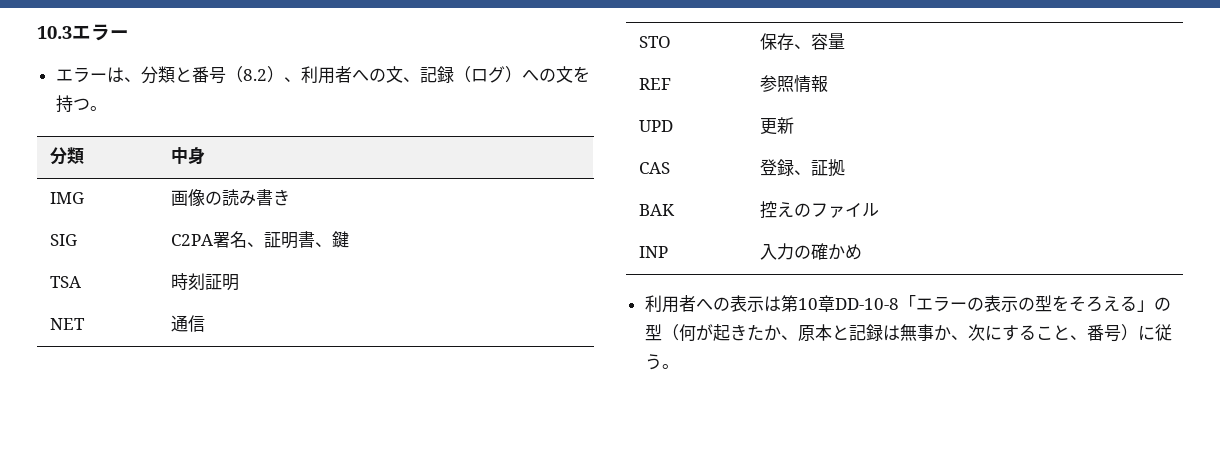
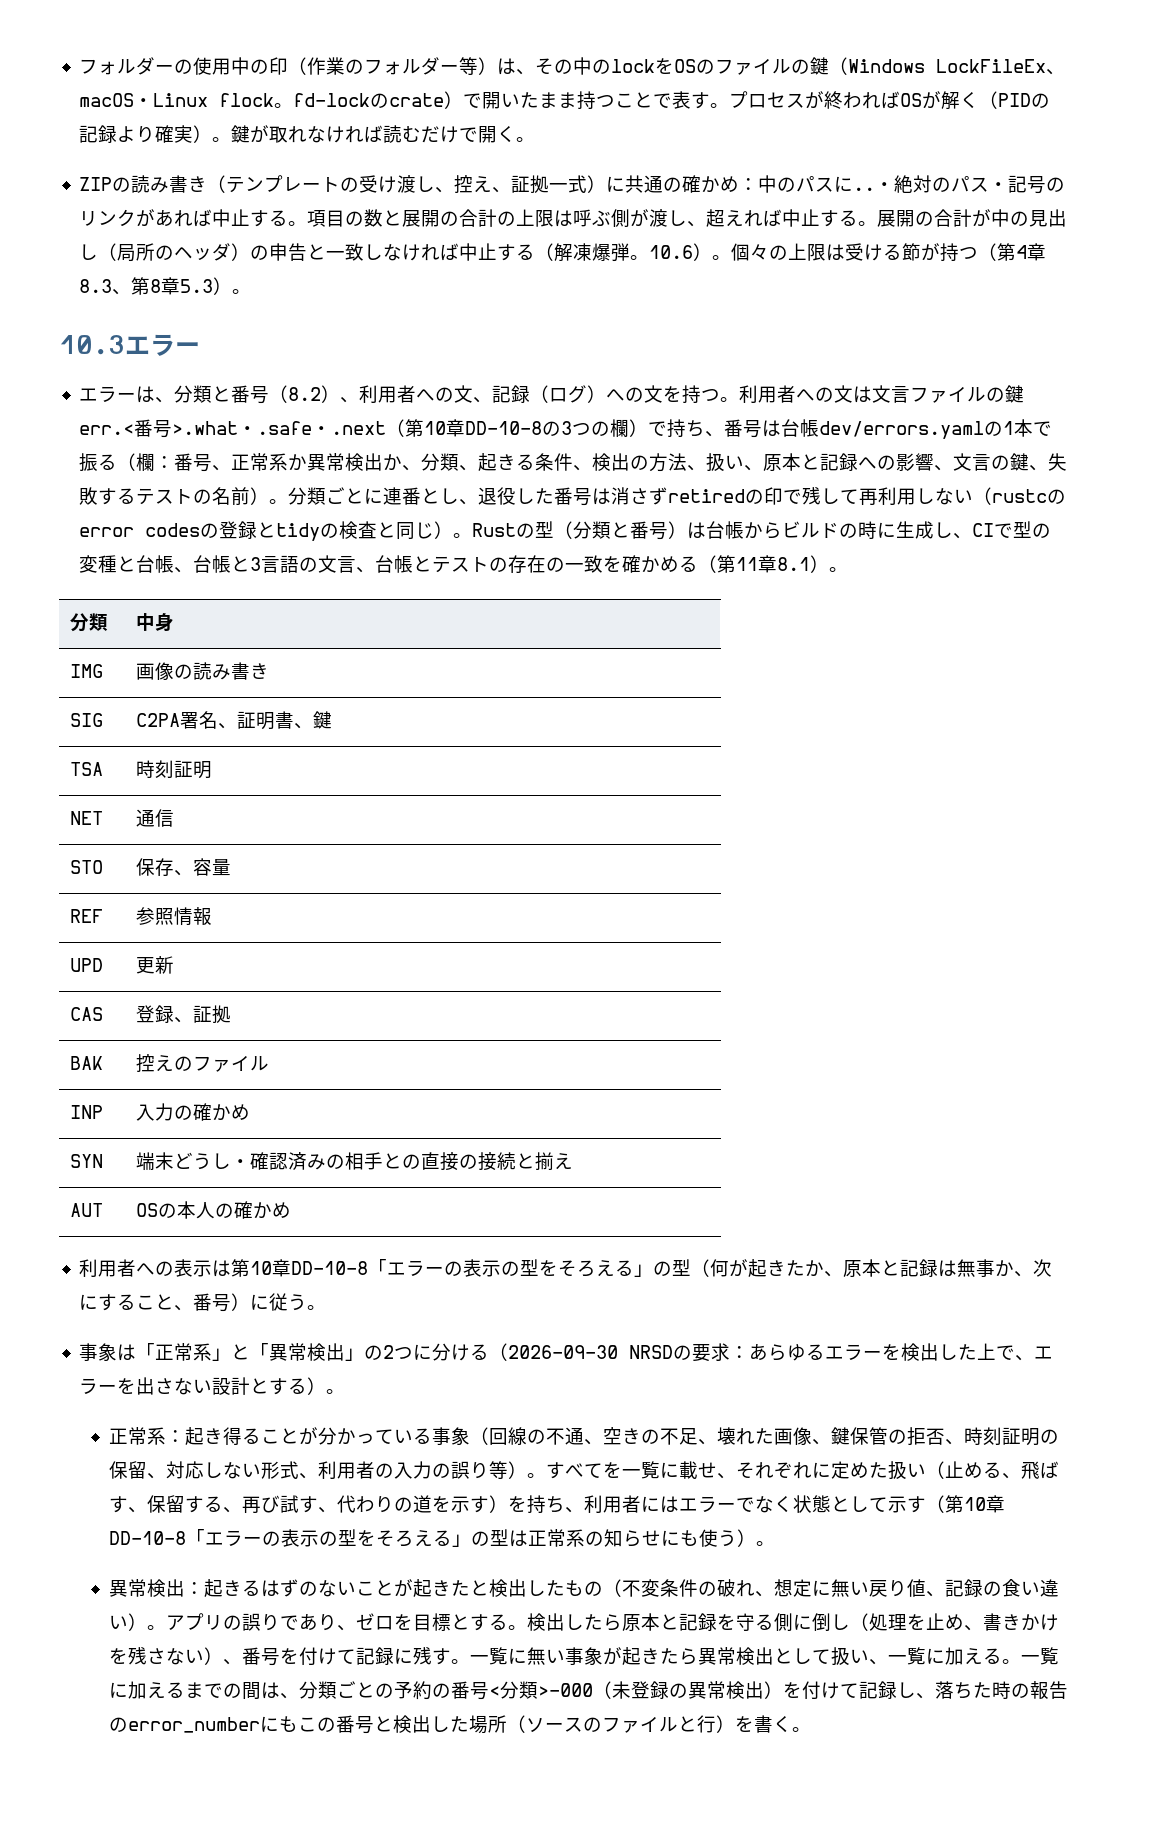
+ フォルダーの使用中の印（作業のフォルダー等）は、その中のlockをOSのファイルの鍵（Windows LockFileEx、macOS・Linux flock。fd-lockのcrate）で開いたまま持つことで表す。プロセスが終わればOSが解く（PIDの記録より確実）。鍵が取れなければ読むだけで開く。
+ ZIPの読み書き（テンプレートの受け渡し、控え、証拠一式）に共通の確かめ：中のパスに..・絶対のパス・記号のリンクがあれば中止する。項目の数と展開の合計の上限は呼ぶ側が渡し、超えれば中止する。展開の合計が中の見出し（局所のヘッダ）の申告と一致しなければ中止する（解凍爆弾。10.6）。個々の上限は受ける節が持つ（第4章8.3、第8章5.3）。
+ 利用者への文は文言ファイルの鍵err.<番号>.what・.safe・.next（第10章DD-10-8の3つの欄）で持ち、番号は台帳dev/errors.yamlの1本で振る（欄：番号、正常系か異常検出か、分類、起きる条件、検出の方法、扱い、原本と記録への影響、文言の鍵、失敗するテストの名前）。分類ごとに連番とし、退役した番号は消さずretiredの印で残して再利用しない（rustcのerror codesの登録とtidyの検査と同じ）。Rustの型（分類と番号）は台帳からビルドの時に生成し、CIで型の変種と台帳、台帳と3言語の文言、台帳とテストの存在の一致を確かめる（第11章8.1）。
+ SYN | 端末どうし・確認済みの相手との直接の接続と揃え
+ AUT | OSの本人の確かめ
+ 事象は「正常系」と「異常検出」の2つに分ける（2026-09-30 NRSDの要求：あらゆるエラーを検出した上で、エラーを出さない設計とする）。
+ 正常系：起き得ることが分かっている事象（回線の不通、空きの不足、壊れた画像、鍵保管の拒否、時刻証明の保留、対応しない形式、利用者の入力の誤り等）。すべてを一覧に載せ、それぞれに定めた扱い（止める、飛ばす、保留する、再び試す、代わりの道を示す）を持ち、利用者にはエラーでなく状態として示す（第10章DD-10-8「エラーの表示の型をそろえる」の型は正常系の知らせにも使う）。
+ 異常検出：起きるはずのないことが起きたと検出したもの（不変条件の破れ、想定に無い戻り値、記録の食い違い）。アプリの誤りであり、ゼロを目標とする。検出したら原本と記録を守る側に倒し（処理を止め、書きかけを残さない）、番号を付けて記録に残す。一覧に無い事象が起きたら異常検出として扱い、一覧に加える。一覧に加えるまでの間は、分類ごとの予約の番号<分類>-000（未登録の異常検出）を付けて記録し、落ちた時の報告のerror_numberにもこの番号と検出した場所（ソースのファイルと行）を書く。

